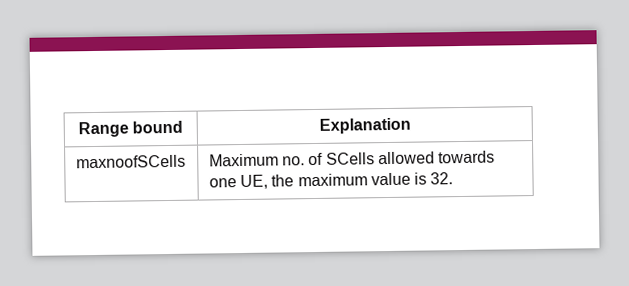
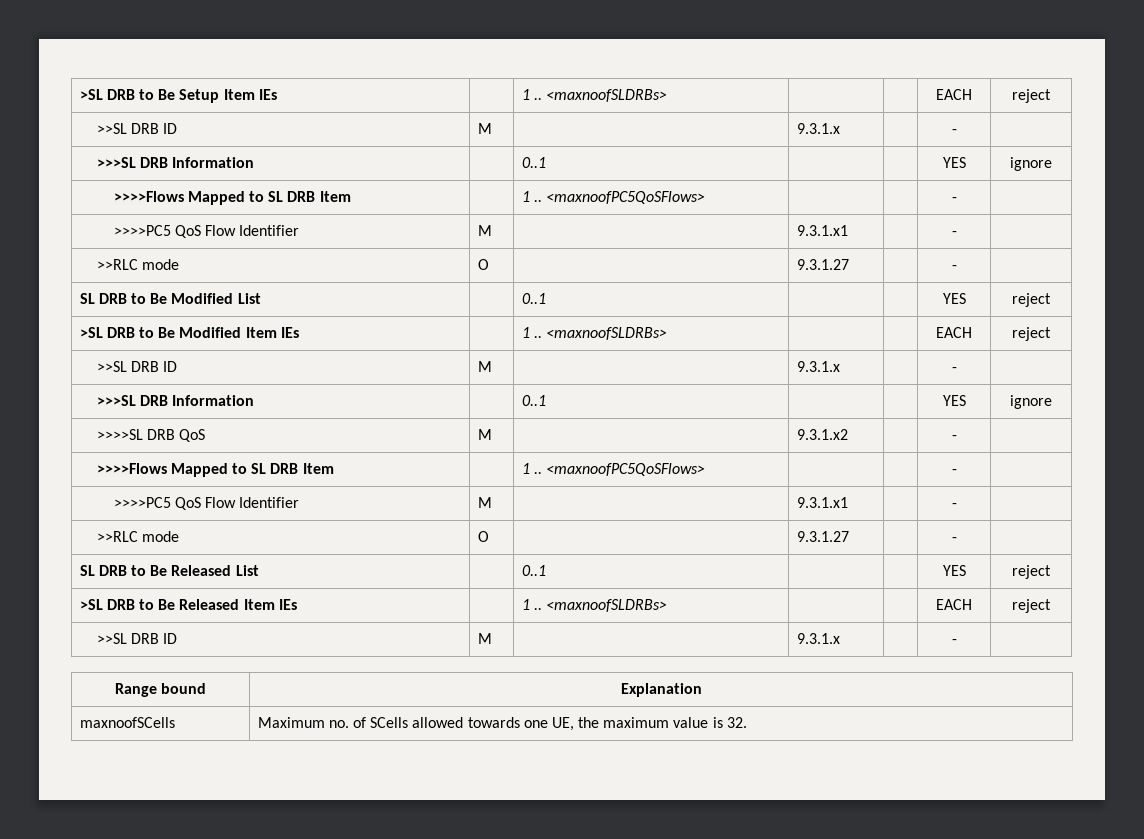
+ >SL DRB to Be Setup Item IEs | | 1 .. <maxnoofSLDRBs> | | | EACH | reject
+ >>SL DRB ID | M | | 9.3.1.x | | - |
+ >>>SL DRB Information | | 0..1 | | | YES | ignore
+ >>>>Flows Mapped to SL DRB Item | | 1 .. <maxnoofPC5QoSFlows> | | | - |
+ >>>>PC5 QoS Flow Identifier | M | | 9.3.1.x1 | | - |
+ >>RLC mode | O | | 9.3.1.27 | | - |
+ SL DRB to Be Modified List | | 0..1 | | | YES | reject
+ >SL DRB to Be Modified Item IEs | | 1 .. <maxnoofSLDRBs> | | | EACH | reject
+ >>SL DRB ID | M | | 9.3.1.x | | - |
+ >>>SL DRB Information | | 0..1 | | | YES | ignore
+ >>>>SL DRB QoS | M | | 9.3.1.x2 | | - |
+ >>>>Flows Mapped to SL DRB Item | | 1 .. <maxnoofPC5QoSFlows> | | | - |
+ >>>>PC5 QoS Flow Identifier | M | | 9.3.1.x1 | | - |
+ >>RLC mode | O | | 9.3.1.27 | | - |
+ SL DRB to Be Released List | | 0..1 | | | YES | reject
+ >SL DRB to Be Released Item IEs | | 1 .. <maxnoofSLDRBs> | | | EACH | reject
+ >>SL DRB ID | M | | 9.3.1.x | | - |

